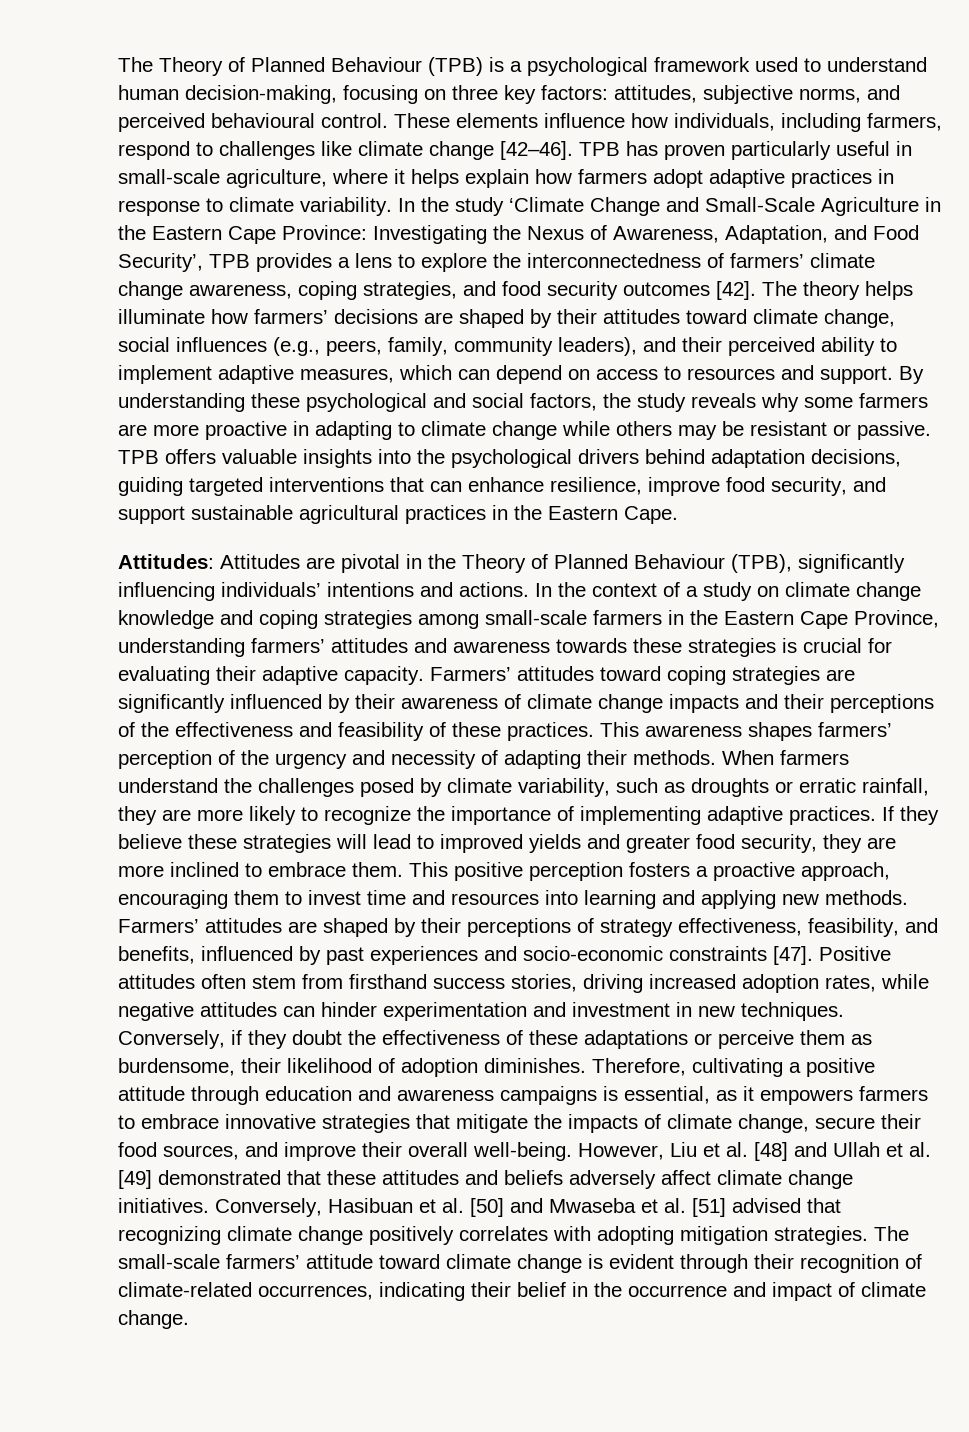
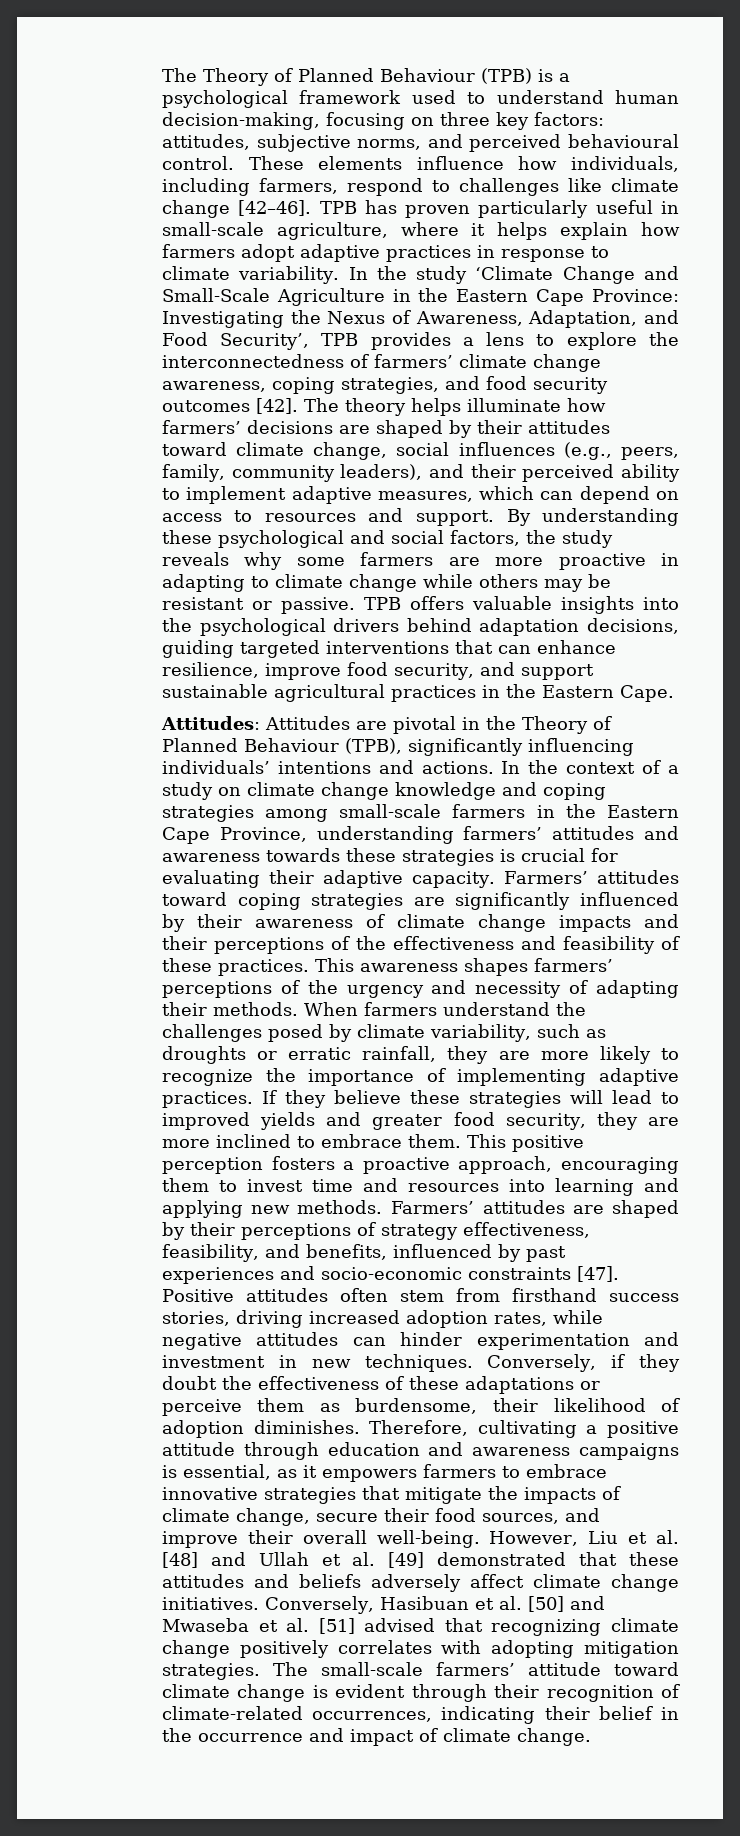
- This awareness shapes farmers’ perception of the urgency and necessity of adapting their methods.
+ This awareness shapes farmers’ perceptions of the urgency and necessity of adapting their methods.

